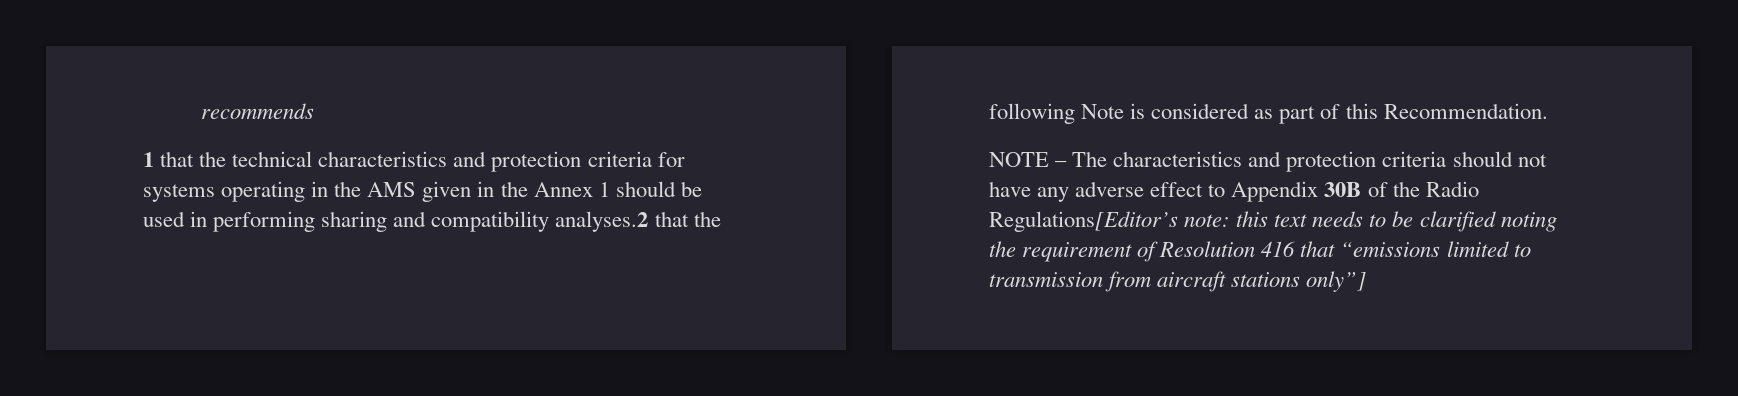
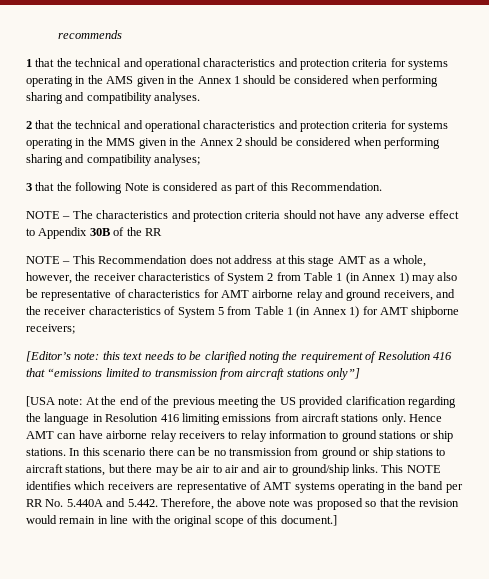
- 1 that the technical characteristics and protection criteria for systems operating in the AMS given in the Annex 1 should be used in performing sharing and compatibility analyses.2 that the following Note is considered as part of this Recommendation.
+ 1 that the technical and operational characteristics and protection criteria for systems operating in the AMS given in the Annex 1 should be considered when performing sharing and compatibility analyses.
+ 2 that the technical and operational characteristics and protection criteria for systems operating in the MMS given in the Annex 2 should be considered when performing sharing and compatibility analyses;
+ 3 that the following Note is considered as part of this Recommendation.
- NOTE – The characteristics and protection criteria should not have any adverse effect to Appendix 30B of the Radio Regulations[Editor’s note: this text needs to be clarified noting the requirement of Resolution 416 that “emissions limited to transmission from aircraft stations only”]
+ NOTE – The characteristics and protection criteria should not have any adverse effect to Appendix 30B of the RR
+ NOTE – This Recommendation does not address at this stage AMT as a whole, however, the receiver characteristics of System 2 from Table 1 (in Annex 1) may also be representative of characteristics for AMT airborne relay and ground receivers, and the receiver characteristics of System 5 from Table 1 (in Annex 1) for AMT shipborne receivers;
+ [Editor’s note: this text needs to be clarified noting the requirement of Resolution 416 that “emissions limited to transmission from aircraft stations only”]
+ [USA note: At the end of the previous meeting the US provided clarification regarding the language in Resolution 416 limiting emissions from aircraft stations only. Hence AMT can have airborne relay receivers to relay information to ground stations or ship stations. In this scenario there can be no transmission from ground or ship stations to aircraft stations, but there may be air to air and air to ground/ship links. This NOTE identifies which receivers are representative of AMT systems operating in the band per RR No. 5.440A and 5.442. Therefore, the above note was proposed so that the revision would remain in line with the original scope of this document.]

